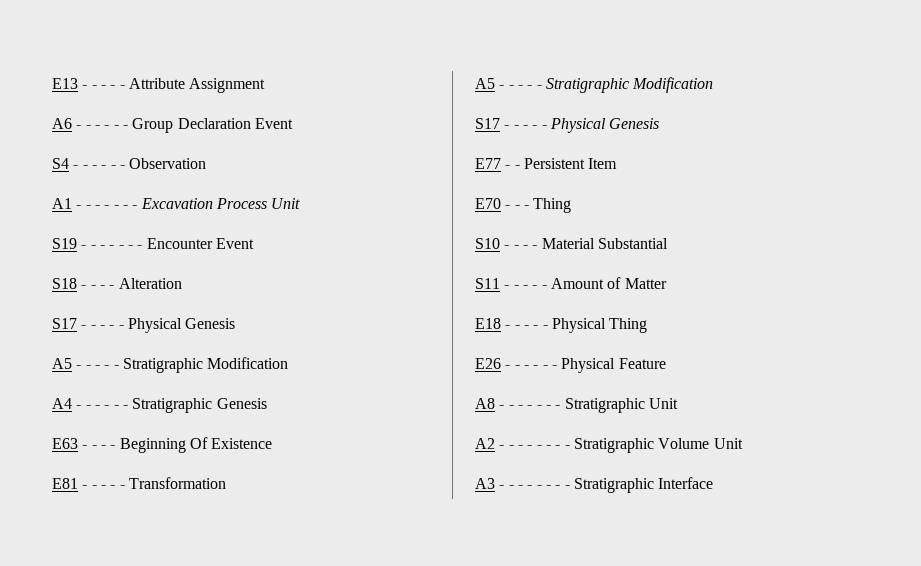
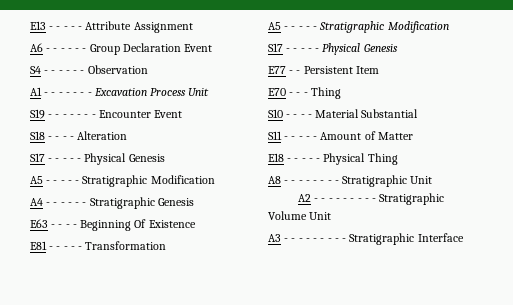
- E26 - - - - - - Physical Feature
- A8 - - - - - - - Stratigraphic Unit
+ A8 - - - - - - - - Stratigraphic Unit
- A2 - - - - - - - - Stratigraphic Volume Unit
+ A2 - - - - - - - - - Stratigraphic Volume Unit
- A3 - - - - - - - - Stratigraphic Interface
+ A3 - - - - - - - - - Stratigraphic Interface

